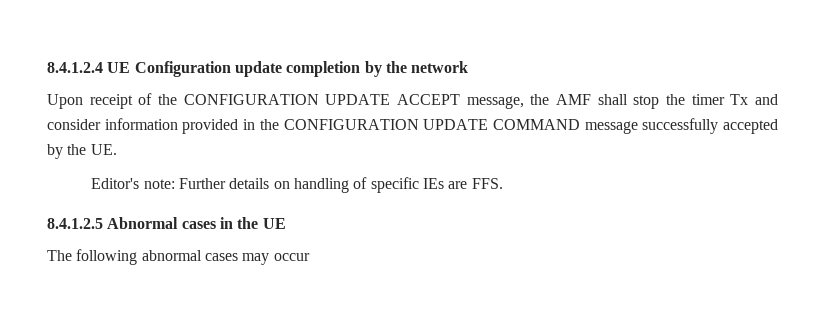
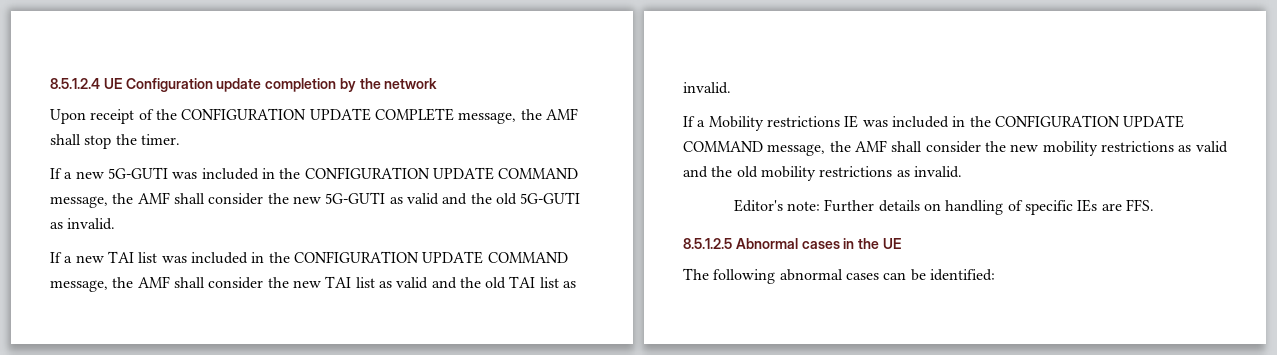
- 8.4.1.2.4 UE Configuration update completion by the network
+ 8.5.1.2.4 UE Configuration update completion by the network
- Upon receipt of the CONFIGURATION UPDATE ACCEPT message, the AMF shall stop the timer Tx and consider information provided in the CONFIGURATION UPDATE COMMAND message successfully accepted by the UE.
+ Upon receipt of the CONFIGURATION UPDATE COMPLETE message, the AMF shall stop the timer.
+ If a new 5G-GUTI was included in the CONFIGURATION UPDATE COMMAND message, the AMF shall consider the new 5G-GUTI as valid and the old 5G-GUTI as invalid.
+ If a new TAI list was included in the CONFIGURATION UPDATE COMMAND message, the AMF shall consider the new TAI list as valid and the old TAI list as invalid.
+ If a Mobility restrictions IE was included in the CONFIGURATION UPDATE COMMAND message, the AMF shall consider the new mobility restrictions as valid and the old mobility restrictions as invalid.
- 8.4.1.2.5 Abnormal cases in the UE
+ 8.5.1.2.5 Abnormal cases in the UE
- The following abnormal cases may occur
+ The following abnormal cases can be identified:

